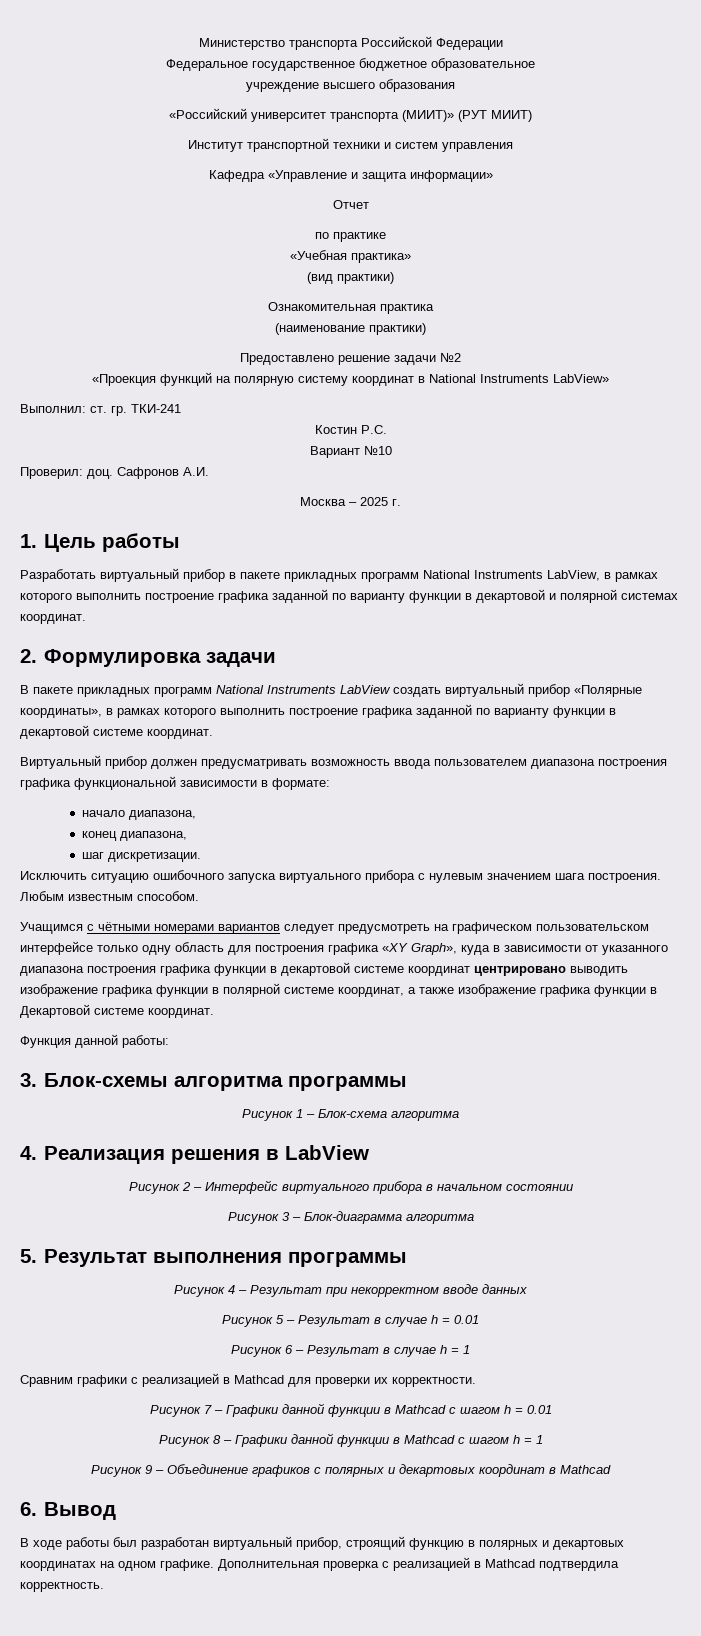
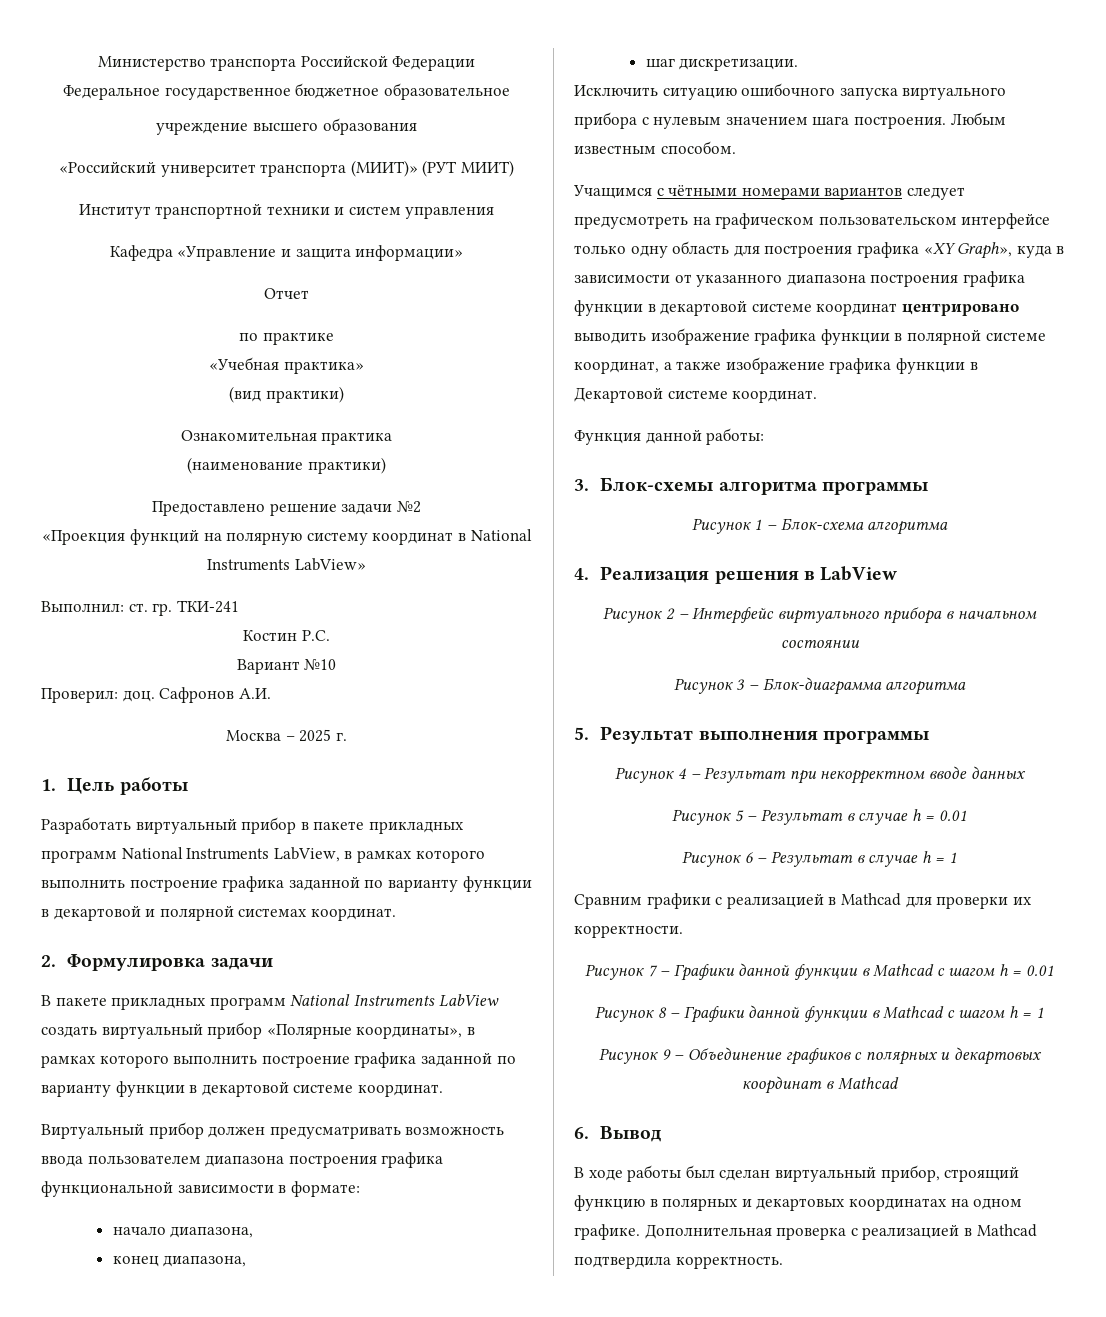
- В ходе работы был разработан виртуальный прибор, строящий функцию в полярных и декартовых координатах на одном графике.
+ В ходе работы был сделан виртуальный прибор, строящий функцию в полярных и декартовых координатах на одном графике.

